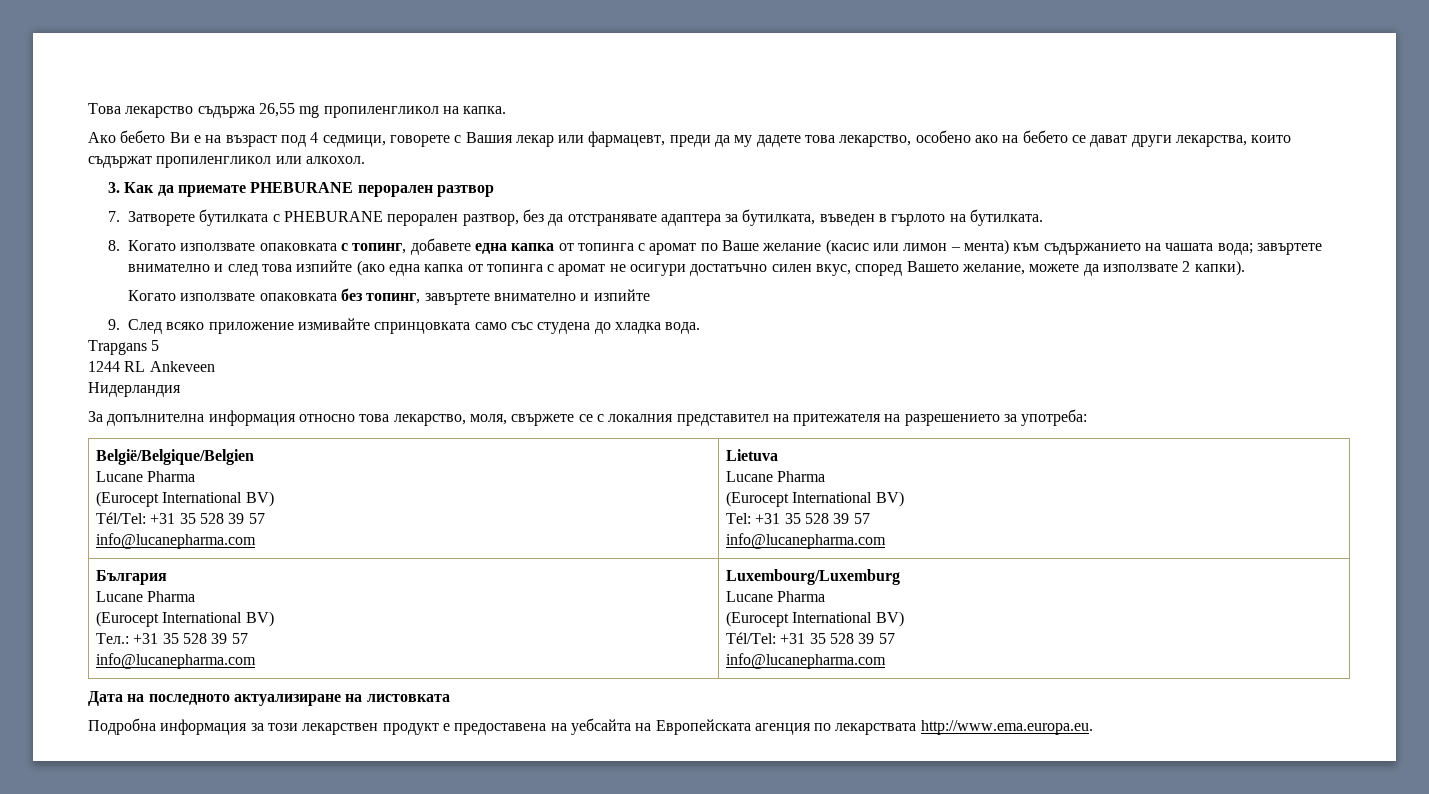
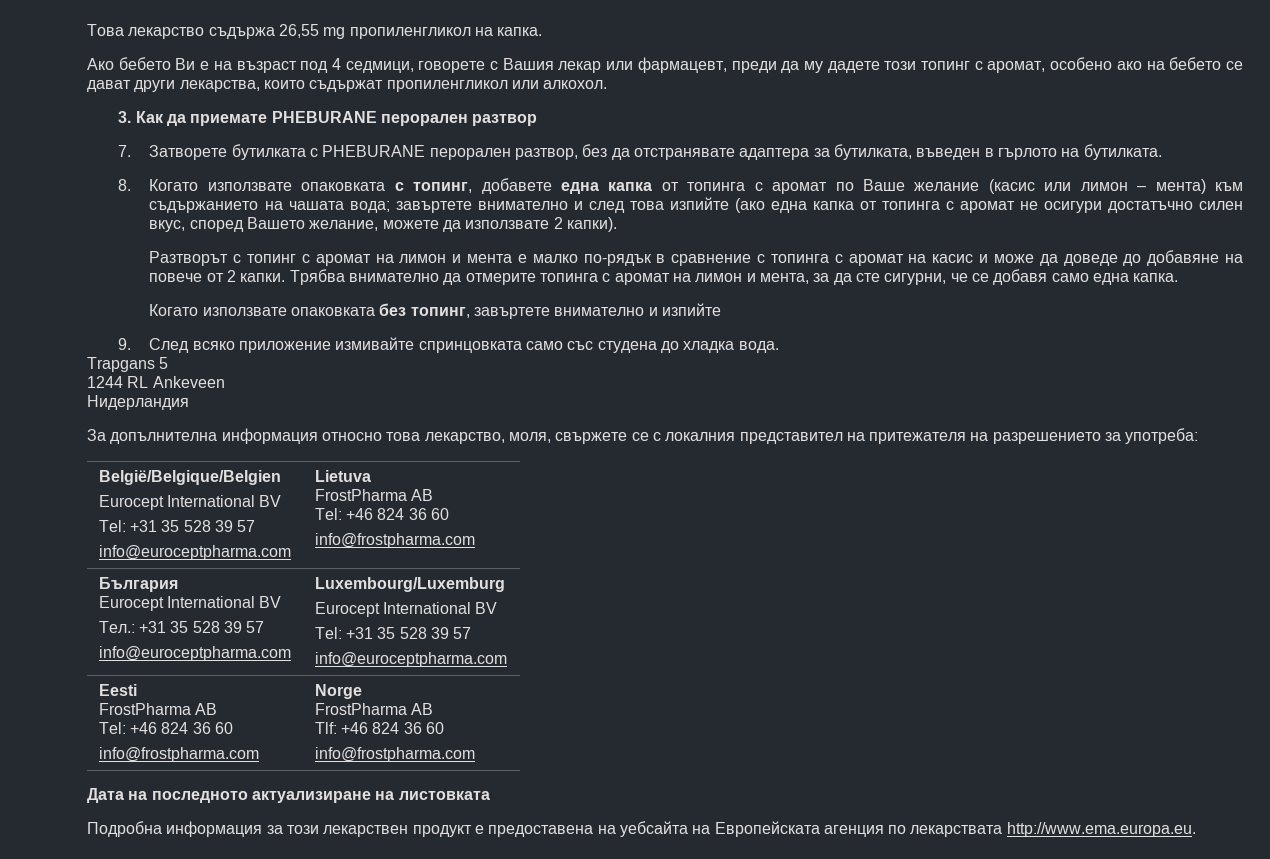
- Ако бебето Ви е на възраст под 4 седмици, говорете с Вашия лекар или фармацевт, преди да му дадете това лекарство, особено ако на бебето се дават други лекарства, които съдържат пропиленгликол или алкохол.
+ Ако бебето Ви е на възраст под 4 седмици, говорете с Вашия лекар или фармацевт, преди да му дадете този топинг с аромат, особено ако на бебето се дават други лекарства, които съдържат пропиленгликол или алкохол.
+ Разтворът с топинг с аромат на лимон и мента е малко по-рядък в сравнение с топинга с аромат на касис и може да доведе до добавяне на повече от 2 капки. Трябва внимателно да отмерите топинга с аромат на лимон и мента, за да сте сигурни, че се добавя само една капка.
  België/Belgique/Belgien
- Lucane Pharma
- (Eurocept International BV)
- Tél/Tel: +31 35 528 39 57
- info@lucanepharma.com | Lietuva
- Lucane Pharma
- (Eurocept International BV)
+ Eurocept International BV
  Tel: +31 35 528 39 57
- info@lucanepharma.com
+ info@euroceptpharma.com | Lietuva
+ FrostPharma AB
+ Tel: +46 824 36 60
+ info@frostpharma.com
  България
- Lucane Pharma
- (Eurocept International BV)
+ Eurocept International BV
  Тел.: +31 35 528 39 57
- info@lucanepharma.com | Luxembourg/Luxemburg
- Lucane Pharma
- (Eurocept International BV)
- Tél/Tel: +31 35 528 39 57
- info@lucanepharma.com
+ info@euroceptpharma.com | Luxembourg/Luxemburg
+ Eurocept International BV
+ Tel: +31 35 528 39 57
+ info@euroceptpharma.com
+ Eesti
+ FrostPharma AB
+ Tel: +46 824 36 60
+ info@frostpharma.com | Norge
+ FrostPharma AB
+ Tlf: +46 824 36 60
+ info@frostpharma.com

